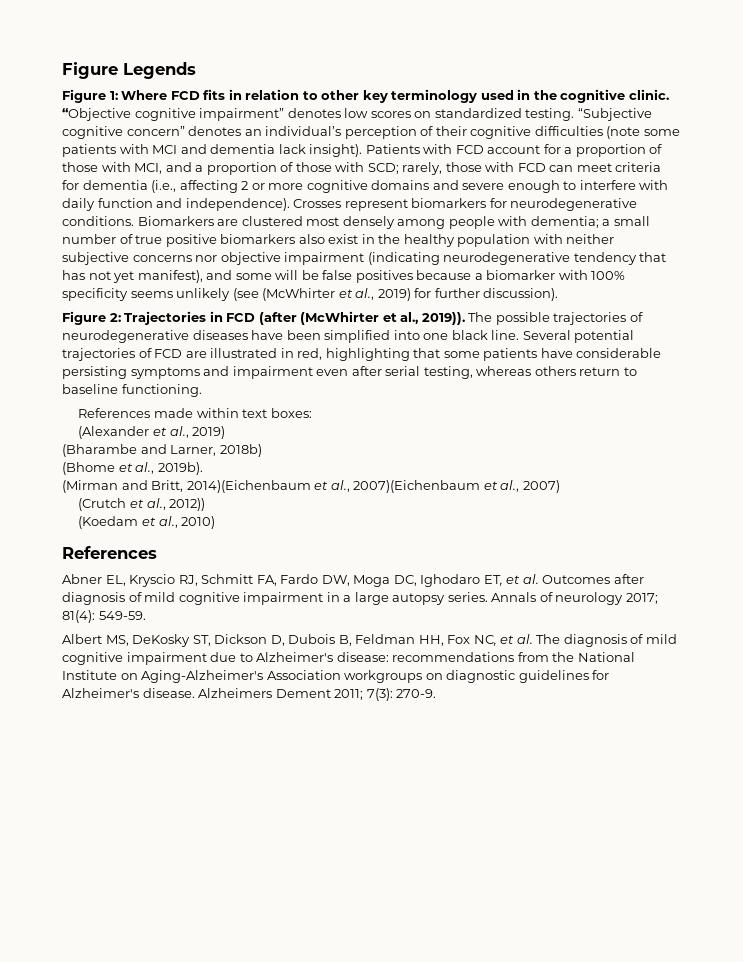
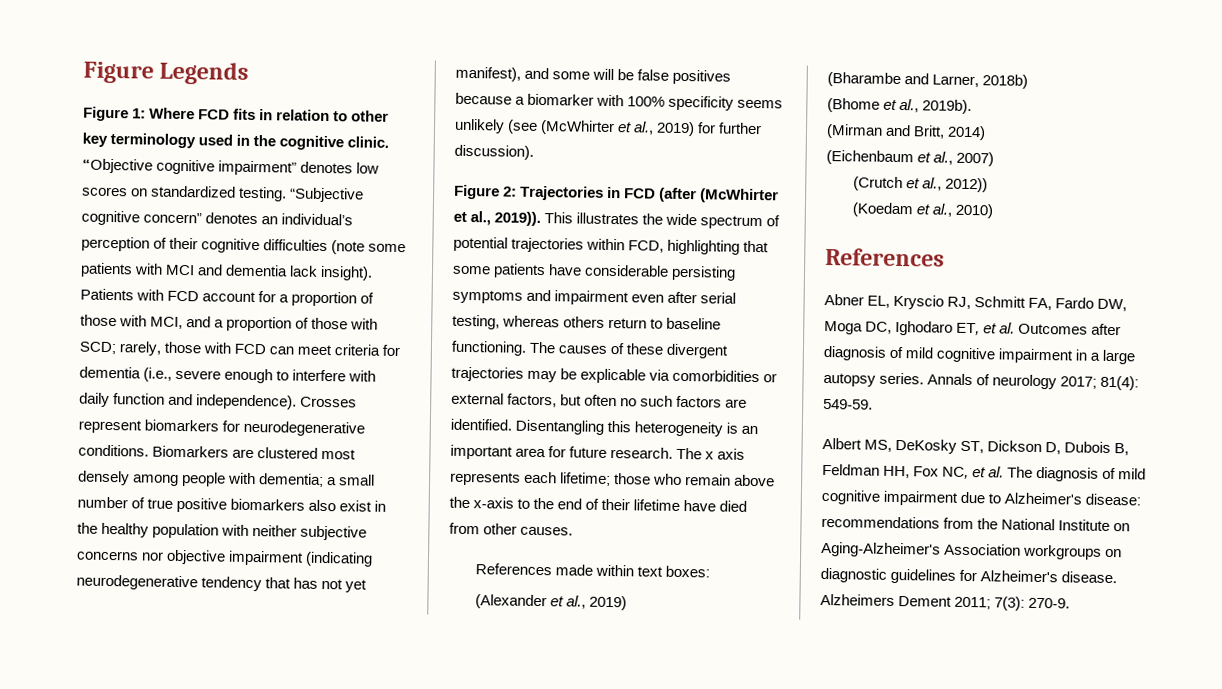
- Patients with FCD account for a proportion of those with MCI, and a proportion of those with SCD; rarely, those with FCD can meet criteria for dementia (i.e., affecting 2 or more cognitive domains and severe enough to interfere with daily function and independence).
+ Patients with FCD account for a proportion of those with MCI, and a proportion of those with SCD; rarely, those with FCD can meet criteria for dementia (i.e., severe enough to interfere with daily function and independence).
- The possible trajectories of neurodegenerative diseases have been simplified into one black line. Several potential trajectories of FCD are illustrated in red, highlighting that some patients have considerable persisting symptoms and impairment even after serial testing, whereas others return to baseline functioning.
+ This illustrates the wide spectrum of potential trajectories within FCD, highlighting that some patients have considerable persisting symptoms and impairment even after serial testing, whereas others return to baseline functioning. The causes of these divergent trajectories may be explicable via comorbidities or external factors, but often no such factors are identified. Disentangling this heterogeneity is an important area for future research. The x axis represents each lifetime; those who remain above the x-axis to the end of their lifetime have died from other causes.
- (Mirman and Britt, 2014)(Eichenbaum et al., 2007)(Eichenbaum et al., 2007)
+ (Mirman and Britt, 2014)
+ (Eichenbaum et al., 2007)

